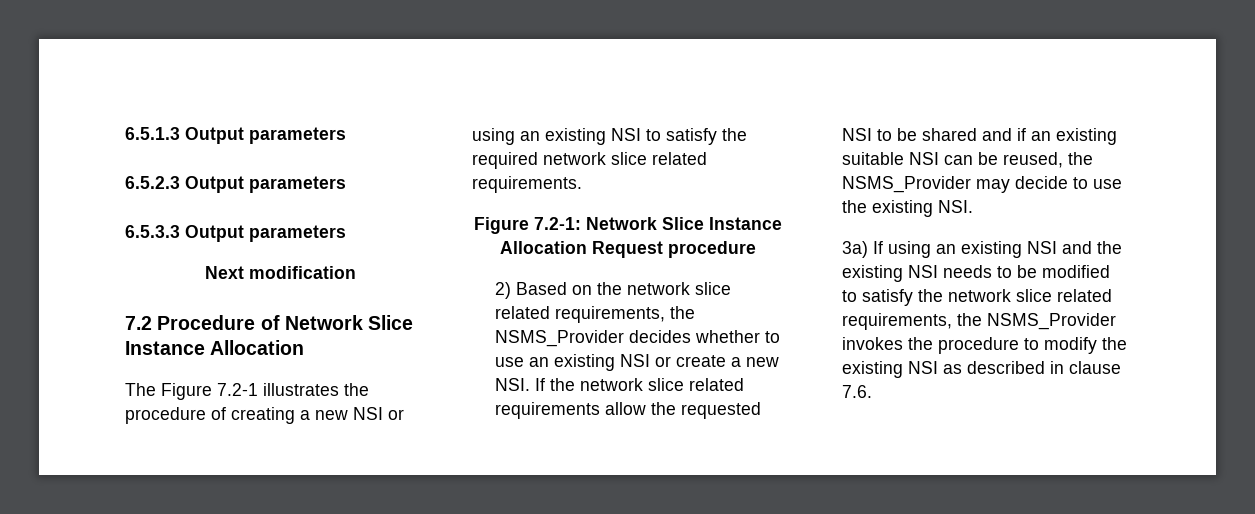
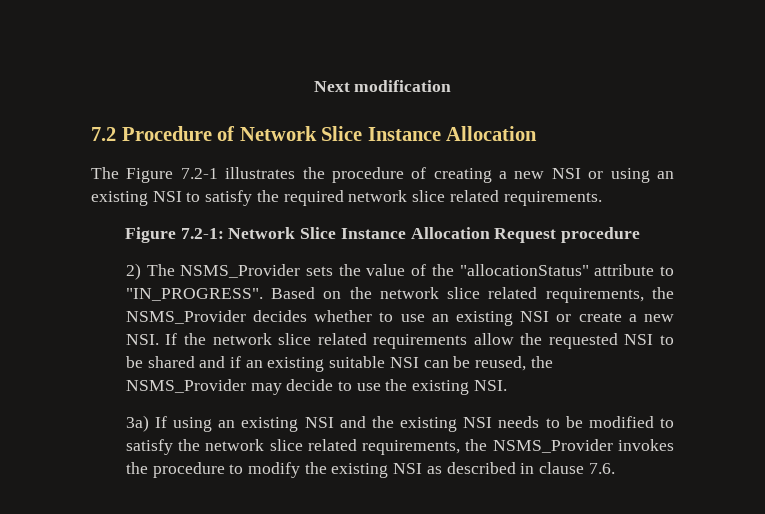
- 6.5.1.3 Output parameters
- 6.5.2.3 Output parameters
- 6.5.3.3 Output parameters
- 2) Based on the network slice related requirements, the NSMS_Provider decides whether to use an existing NSI or create a new NSI. If the network slice related requirements allow the requested NSI to be shared and if an existing suitable NSI can be reused, the NSMS_Provider may decide to use the existing NSI.
+ 2) The NSMS_Provider sets the value of the "allocationStatus" attribute to "IN_PROGRESS". Based on the network slice related requirements, the NSMS_Provider decides whether to use an existing NSI or create a new NSI. If the network slice related requirements allow the requested NSI to be shared and if an existing suitable NSI can be reused, the NSMS_Provider may decide to use the existing NSI.

